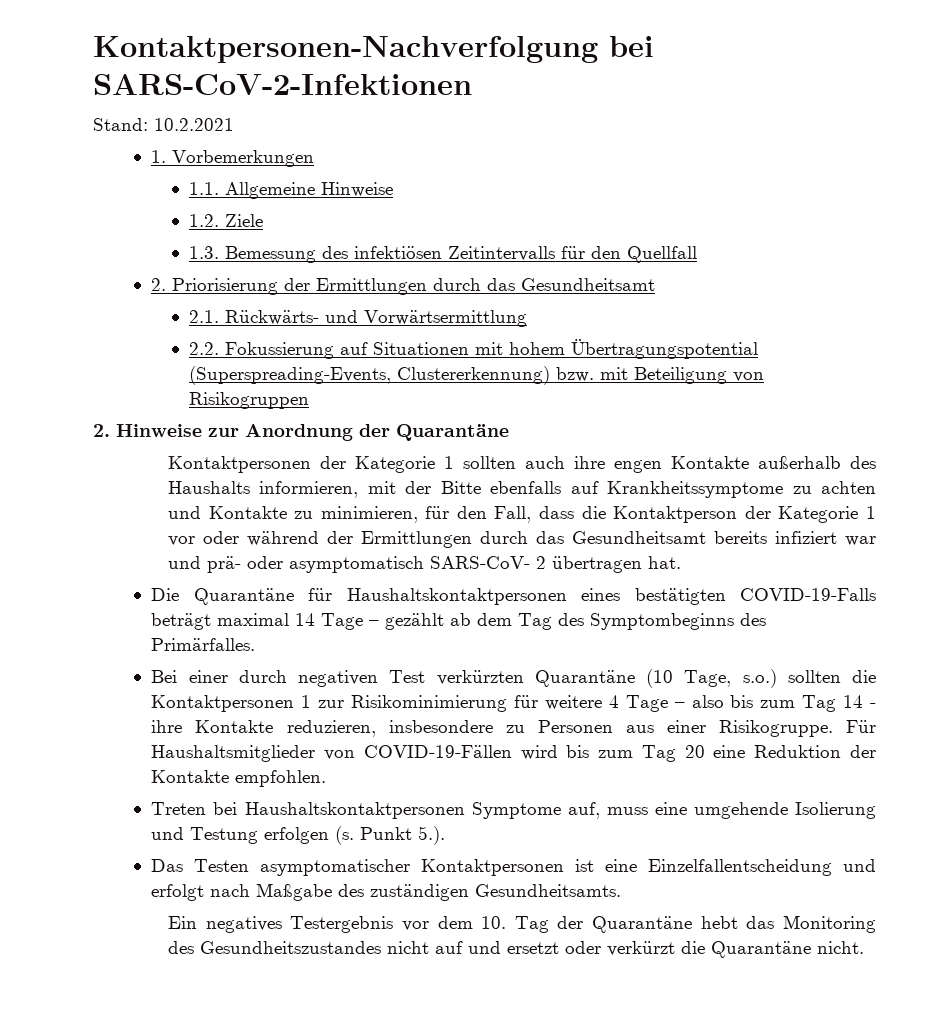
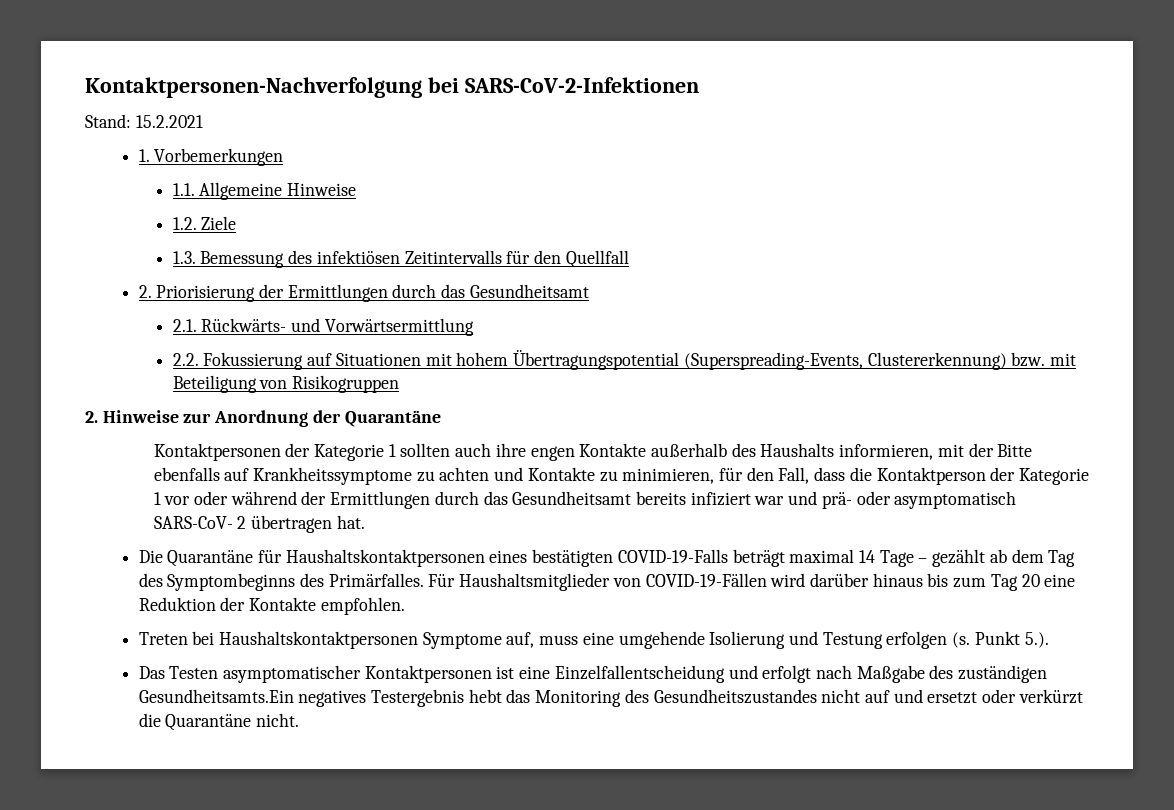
- Stand: 10.2.2021
+ Stand: 15.2.2021
- Die Quarantäne für Haushaltskontaktpersonen eines bestätigten COVID-19-Falls beträgt maximal 14 Tage – gezählt ab dem Tag des Symptombeginns des Primärfalles.
- Bei einer durch negativen Test verkürzten Quarantäne (10 Tage, s.o.) sollten die Kontaktpersonen 1 zur Risikominimierung für weitere 4 Tage – also bis zum Tag 14 - ihre Kontakte reduzieren, insbesondere zu Personen aus einer Risikogruppe. Für Haushaltsmitglieder von COVID-19-Fällen wird bis zum Tag 20 eine Reduktion der Kontakte empfohlen.
+ Die Quarantäne für Haushaltskontaktpersonen eines bestätigten COVID-19-Falls beträgt maximal 14 Tage – gezählt ab dem Tag des Symptombeginns des Primärfalles. Für Haushaltsmitglieder von COVID-19-Fällen wird darüber hinaus bis zum Tag 20 eine Reduktion der Kontakte empfohlen.
- Das Testen asymptomatischer Kontaktpersonen ist eine Einzelfallentscheidung und erfolgt nach Maßgabe des zuständigen Gesundheitsamts.
- Ein negatives Testergebnis vor dem 10. Tag der Quarantäne hebt das Monitoring des Gesundheitszustandes nicht auf und ersetzt oder verkürzt die Quarantäne nicht.
+ Das Testen asymptomatischer Kontaktpersonen ist eine Einzelfallentscheidung und erfolgt nach Maßgabe des zuständigen Gesundheitsamts.Ein negatives Testergebnis hebt das Monitoring des Gesundheitszustandes nicht auf und ersetzt oder verkürzt die Quarantäne nicht.

